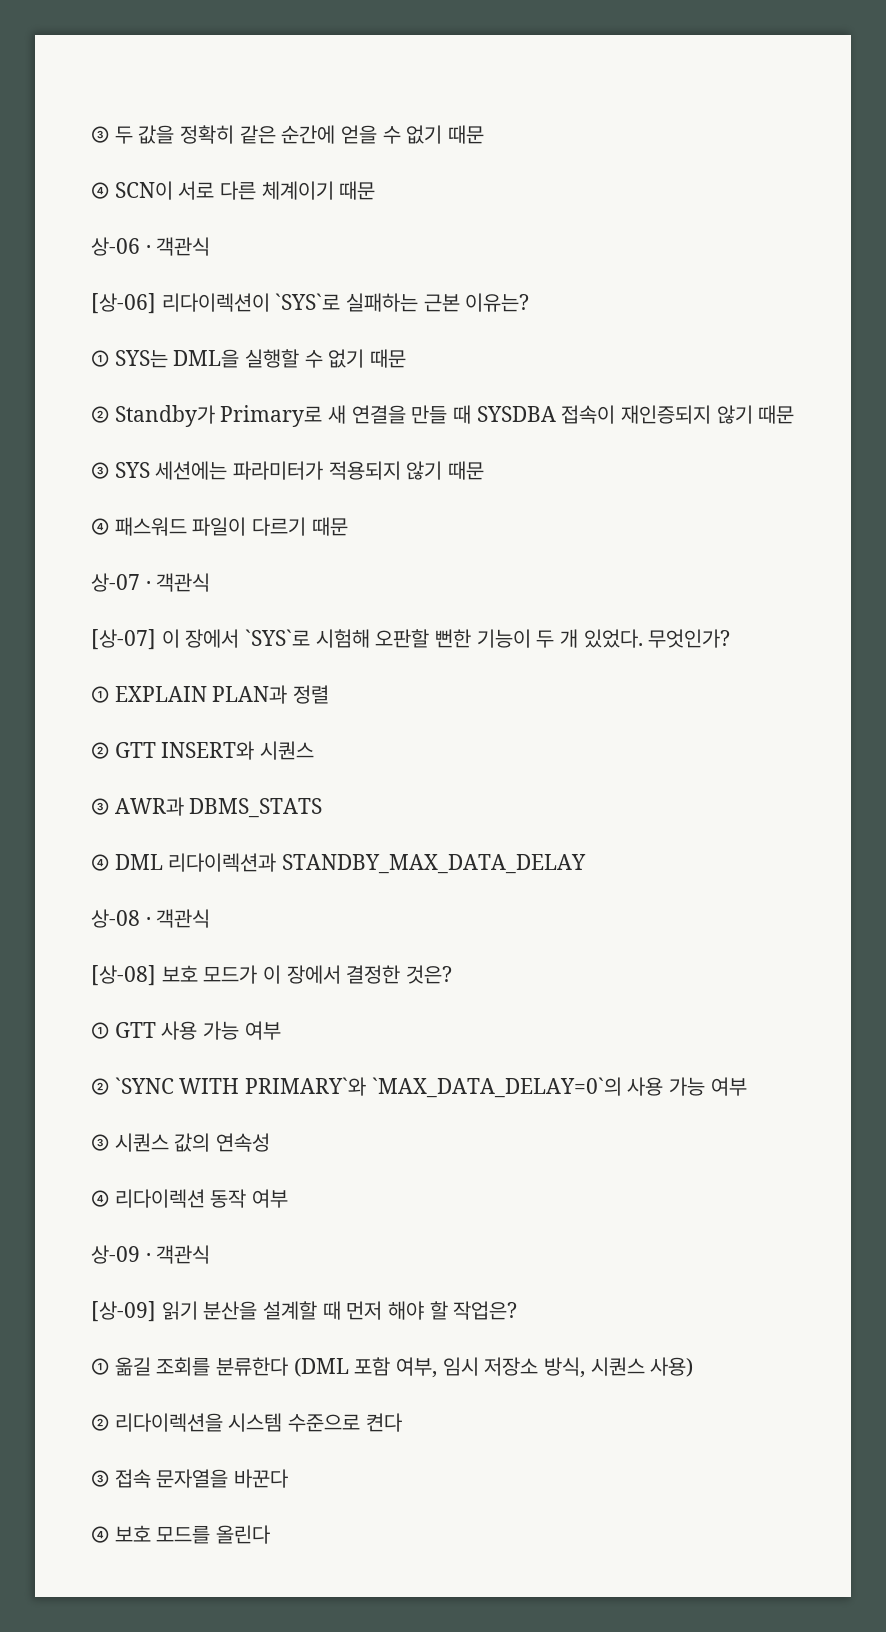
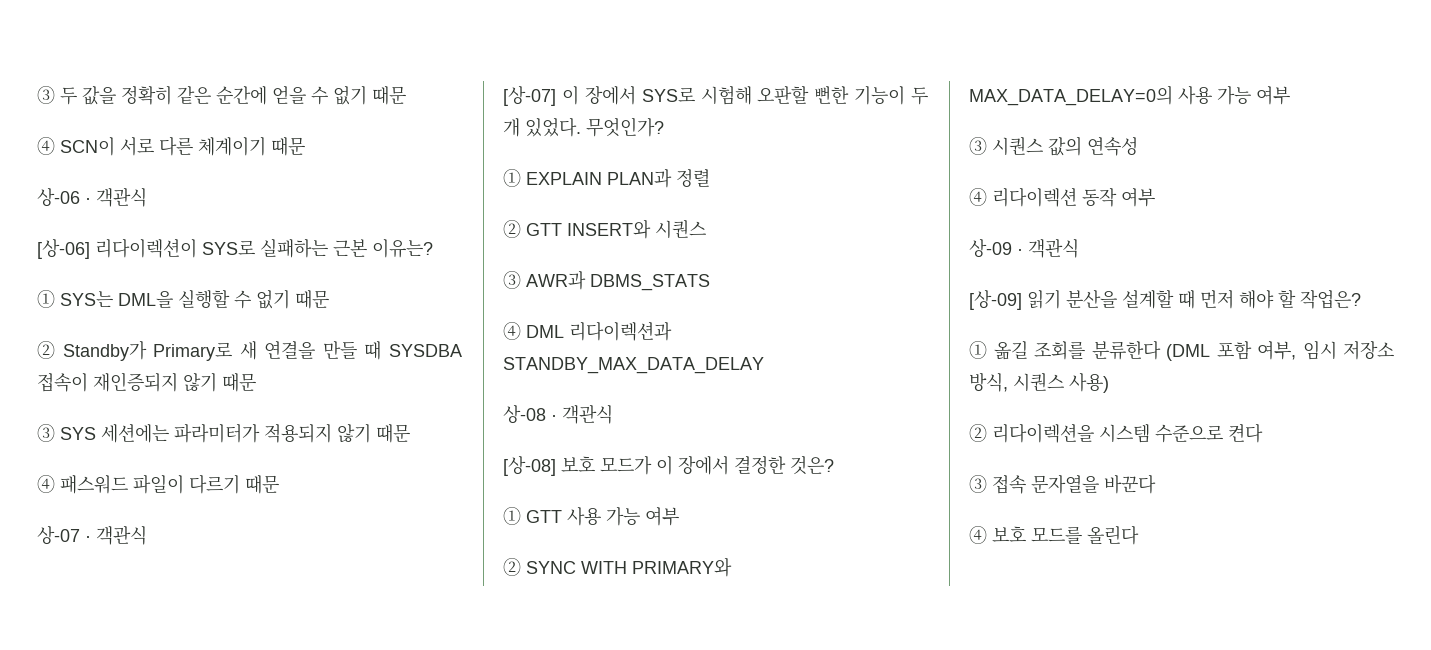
- [상-06] 리다이렉션이 `SYS`로 실패하는 근본 이유는?
+ [상-06] 리다이렉션이 SYS로 실패하는 근본 이유는?
- [상-07] 이 장에서 `SYS`로 시험해 오판할 뻔한 기능이 두 개 있었다.
+ [상-07] 이 장에서 SYS로 시험해 오판할 뻔한 기능이 두 개 있었다.
- ② `SYNC WITH PRIMARY`와 `MAX_DATA_DELAY=0`의 사용 가능 여부
+ ② SYNC WITH PRIMARY와 MAX_DATA_DELAY=0의 사용 가능 여부

